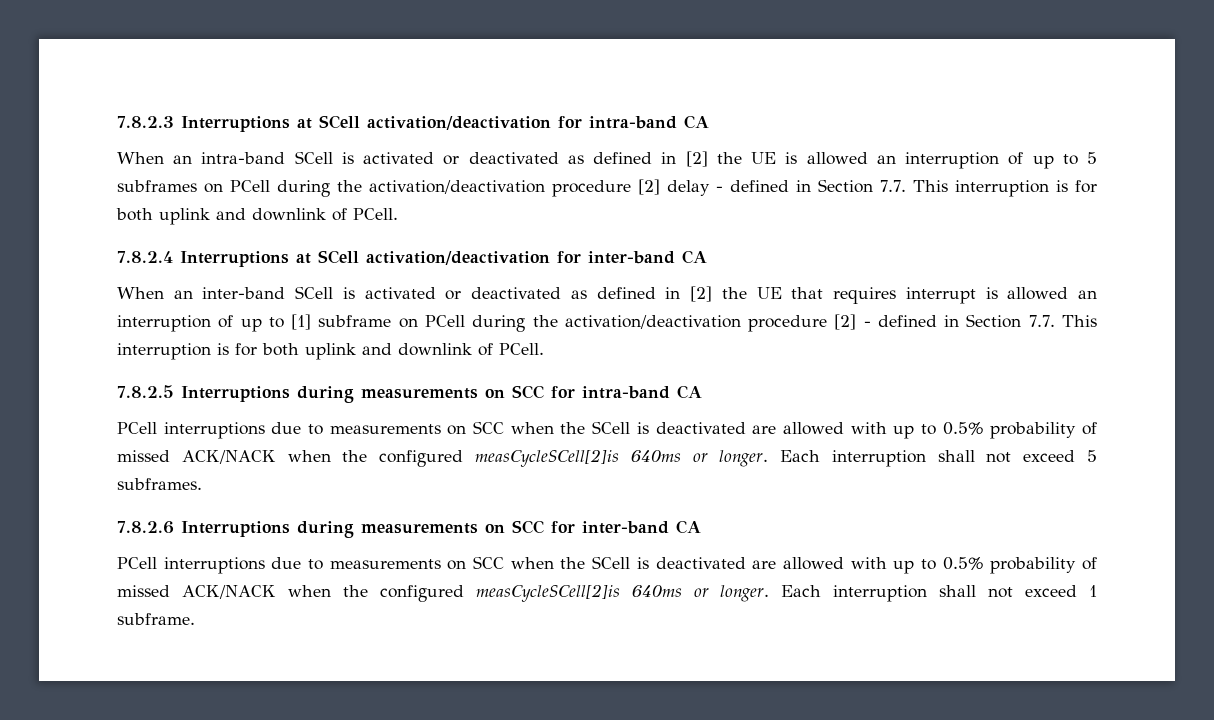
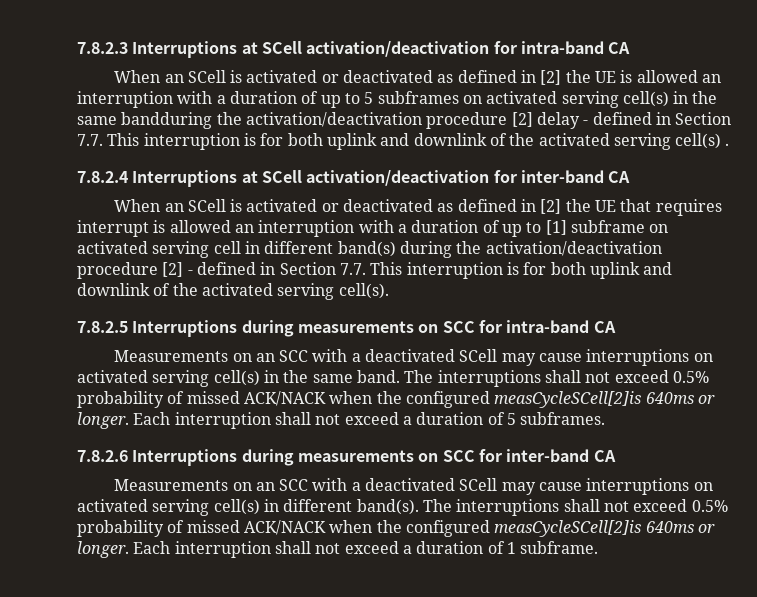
- When an intra-band SCell is activated or deactivated as defined in [2] the UE is allowed an interruption of up to 5 subframes on PCell during the activation/deactivation procedure [2] delay - defined in Section 7.7. This interruption is for both uplink and downlink of PCell.
+ When an SCell is activated or deactivated as defined in [2] the UE is allowed an interruption with a duration of up to 5 subframes on activated serving cell(s) in the same bandduring the activation/deactivation procedure [2] delay - defined in Section 7.7. This interruption is for both uplink and downlink of the activated serving cell(s) .
- When an inter-band SCell is activated or deactivated as defined in [2] the UE that requires interrupt is allowed an interruption of up to [1] subframe on PCell during the activation/deactivation procedure [2] - defined in Section 7.7. This interruption is for both uplink and downlink of PCell.
+ When an SCell is activated or deactivated as defined in [2] the UE that requires interrupt is allowed an interruption with a duration of up to [1] subframe on activated serving cell in different band(s) during the activation/deactivation procedure [2] - defined in Section 7.7. This interruption is for both uplink and downlink of the activated serving cell(s).
  7.8.2.5 Interruptions during measurements on SCC for intra-band CA
- PCell interruptions due to measurements on SCC when the SCell is deactivated are allowed with up to 0.5% probability of missed ACK/NACK when the configured measCycleSCell[2]is 640ms or longer.
+ Measurements on an SCC with a deactivated SCell may cause interruptions on activated serving cell(s) in the same band. The interruptions shall not exceed 0.5% probability of missed ACK/NACK when the configured measCycleSCell[2]is 640ms or longer.
- Each interruption shall not exceed 5 subframes.
+ Each interruption shall not exceed a duration of 5 subframes.
  7.8.2.6 Interruptions during measurements on SCC for inter-band CA
- PCell interruptions due to measurements on SCC when the SCell is deactivated are allowed with up to 0.5% probability of missed ACK/NACK when the configured measCycleSCell[2]is 640ms or longer.
+ Measurements on an SCC with a deactivated SCell may cause interruptions on activated serving cell(s) in different band(s). The interruptions shall not exceed 0.5% probability of missed ACK/NACK when the configured measCycleSCell[2]is 640ms or longer.
- Each interruption shall not exceed 1 subframe.
+ Each interruption shall not exceed a duration of 1 subframe.

